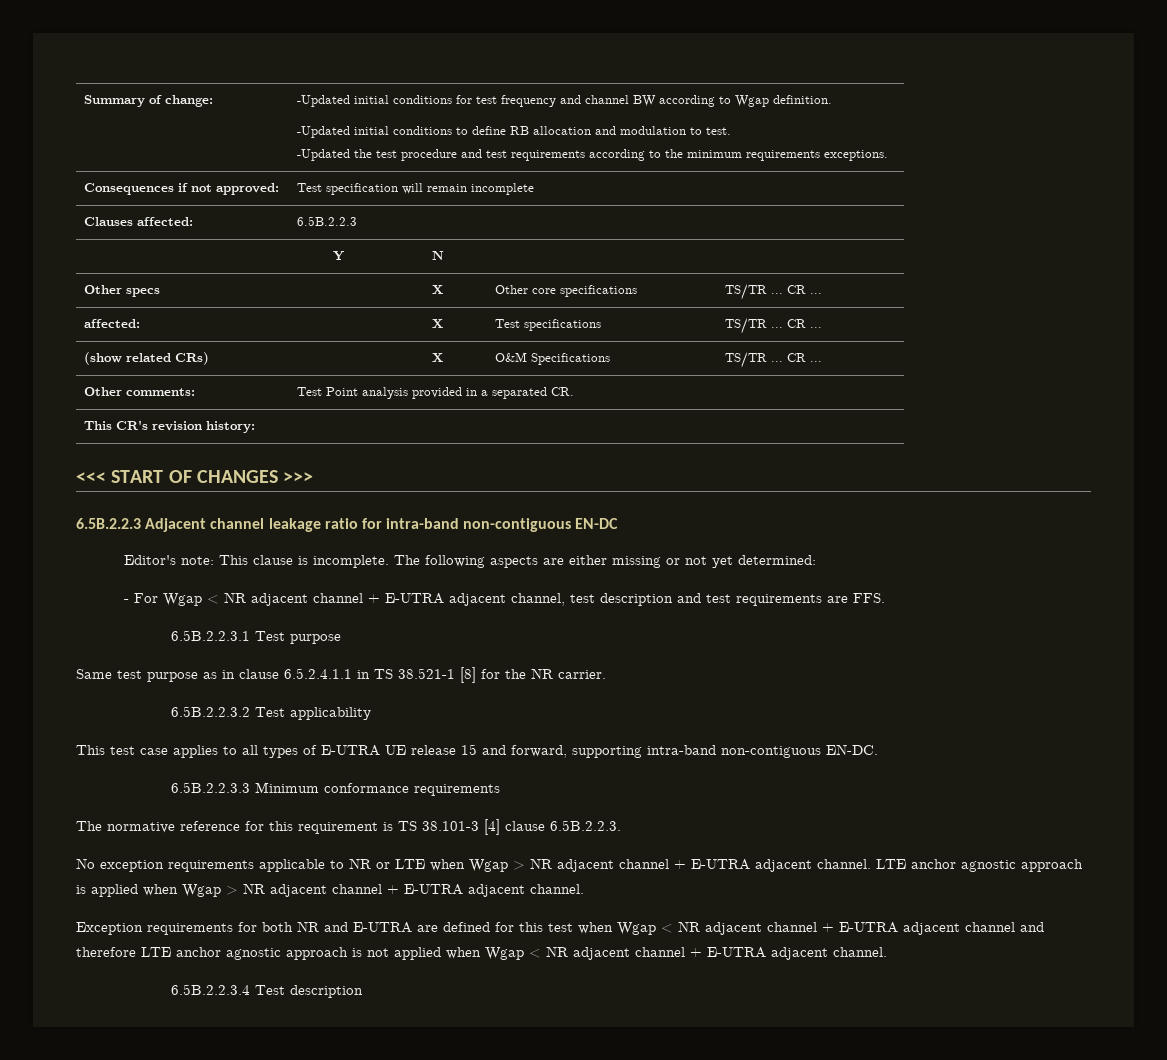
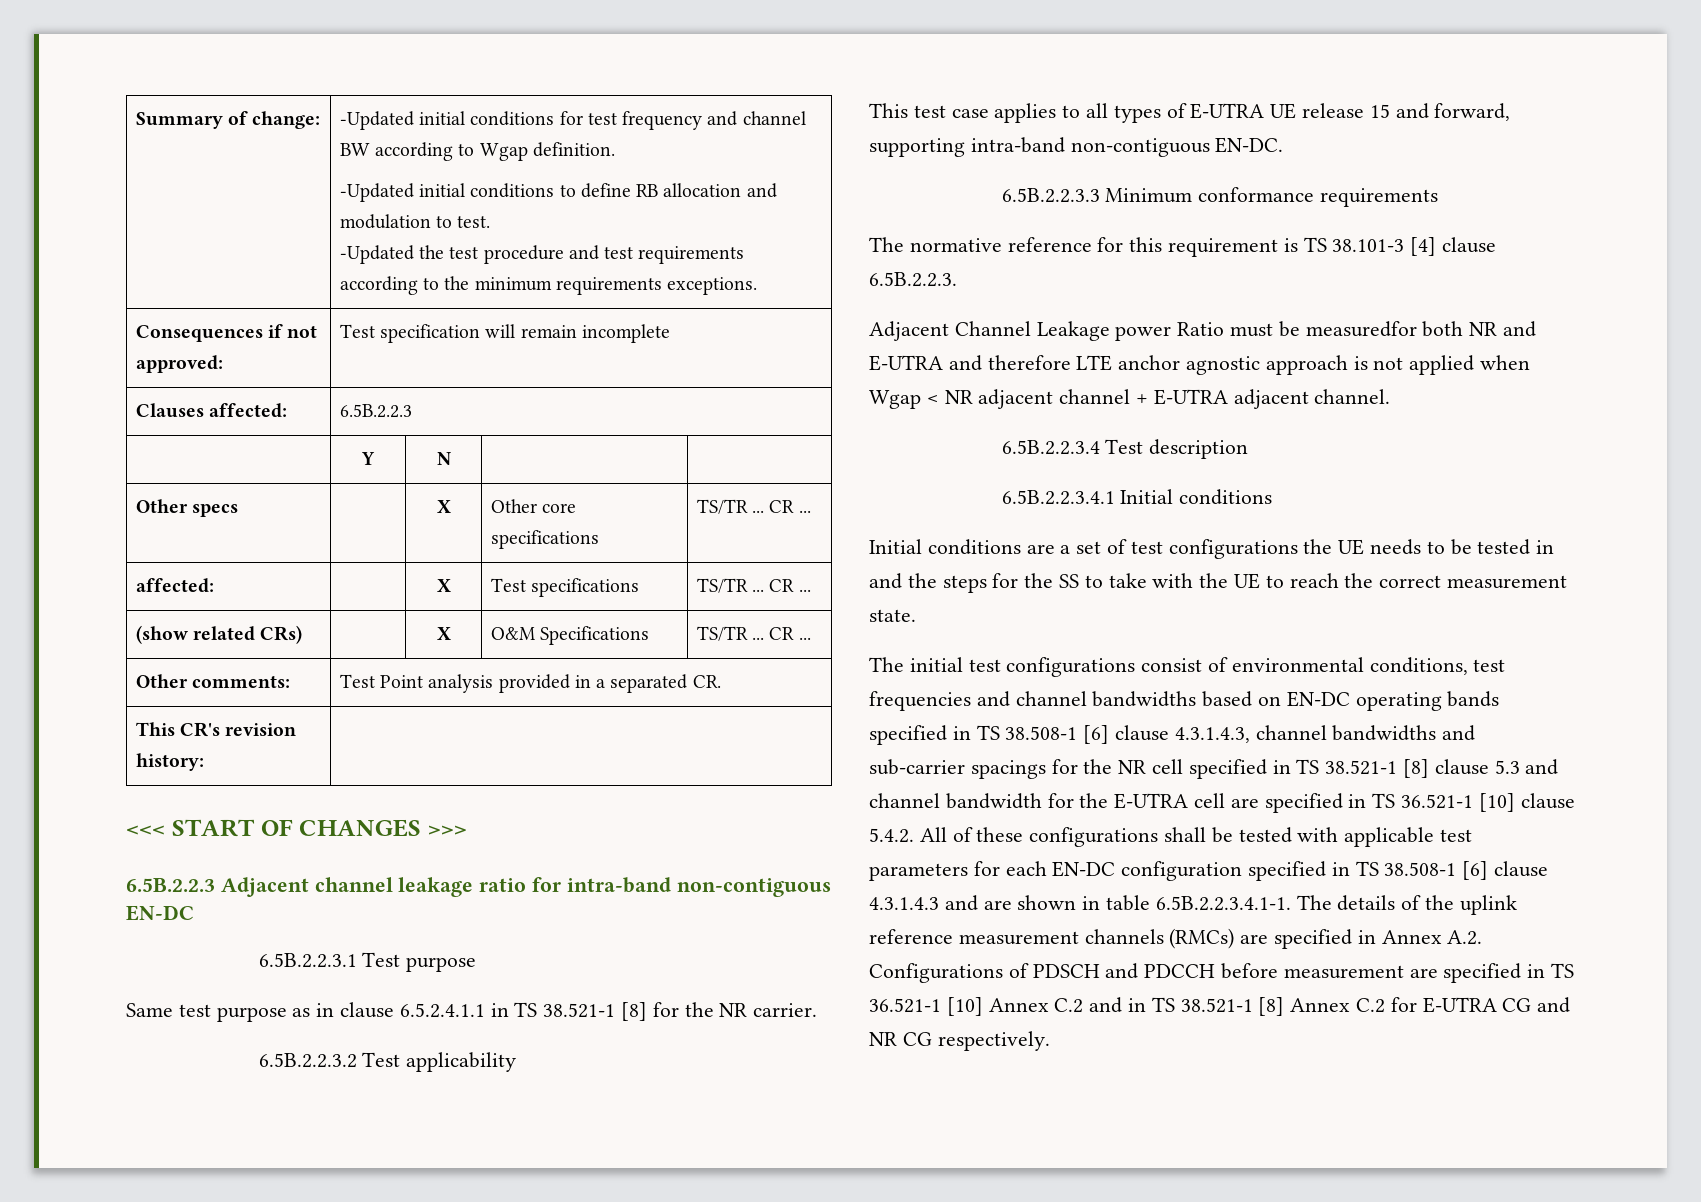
- Editor's note: This clause is incomplete. The following aspects are either missing or not yet determined:
- - For Wgap < NR adjacent channel + E-UTRA adjacent channel, test description and test requirements are FFS.
- No exception requirements applicable to NR or LTE when Wgap > NR adjacent channel + E-UTRA adjacent channel. LTE anchor agnostic approach is applied when Wgap > NR adjacent channel + E-UTRA adjacent channel.
- Exception requirements for both NR and E-UTRA are defined for this test when Wgap < NR adjacent channel + E-UTRA adjacent channel and therefore LTE anchor agnostic approach is not applied when Wgap < NR adjacent channel + E-UTRA adjacent channel.
+ Adjacent Channel Leakage power Ratio must be measuredfor both NR and E-UTRA and therefore LTE anchor agnostic approach is not applied when Wgap < NR adjacent channel + E-UTRA adjacent channel.
+ 6.5B.2.2.3.4.1 Initial conditions
+ Initial conditions are a set of test configurations the UE needs to be tested in and the steps for the SS to take with the UE to reach the correct measurement state.
+ The initial test configurations consist of environmental conditions, test frequencies and channel bandwidths based on EN-DC operating bands specified in TS 38.508-1 [6] clause 4.3.1.4.3, channel bandwidths and sub-carrier spacings for the NR cell specified in TS 38.521-1 [8] clause 5.3 and channel bandwidth for the E-UTRA cell are specified in TS 36.521-1 [10] clause 5.4.2. All of these configurations shall be tested with applicable test parameters for each EN-DC configuration specified in TS 38.508-1 [6] clause 4.3.1.4.3 and are shown in table 6.5B.2.2.3.4.1-1. The details of the uplink reference measurement channels (RMCs) are specified in Annex A.2. Configurations of PDSCH and PDCCH before measurement are specified in TS 36.521-1 [10] Annex C.2 and in TS 38.521-1 [8] Annex C.2 for E-UTRA CG and NR CG respectively.

